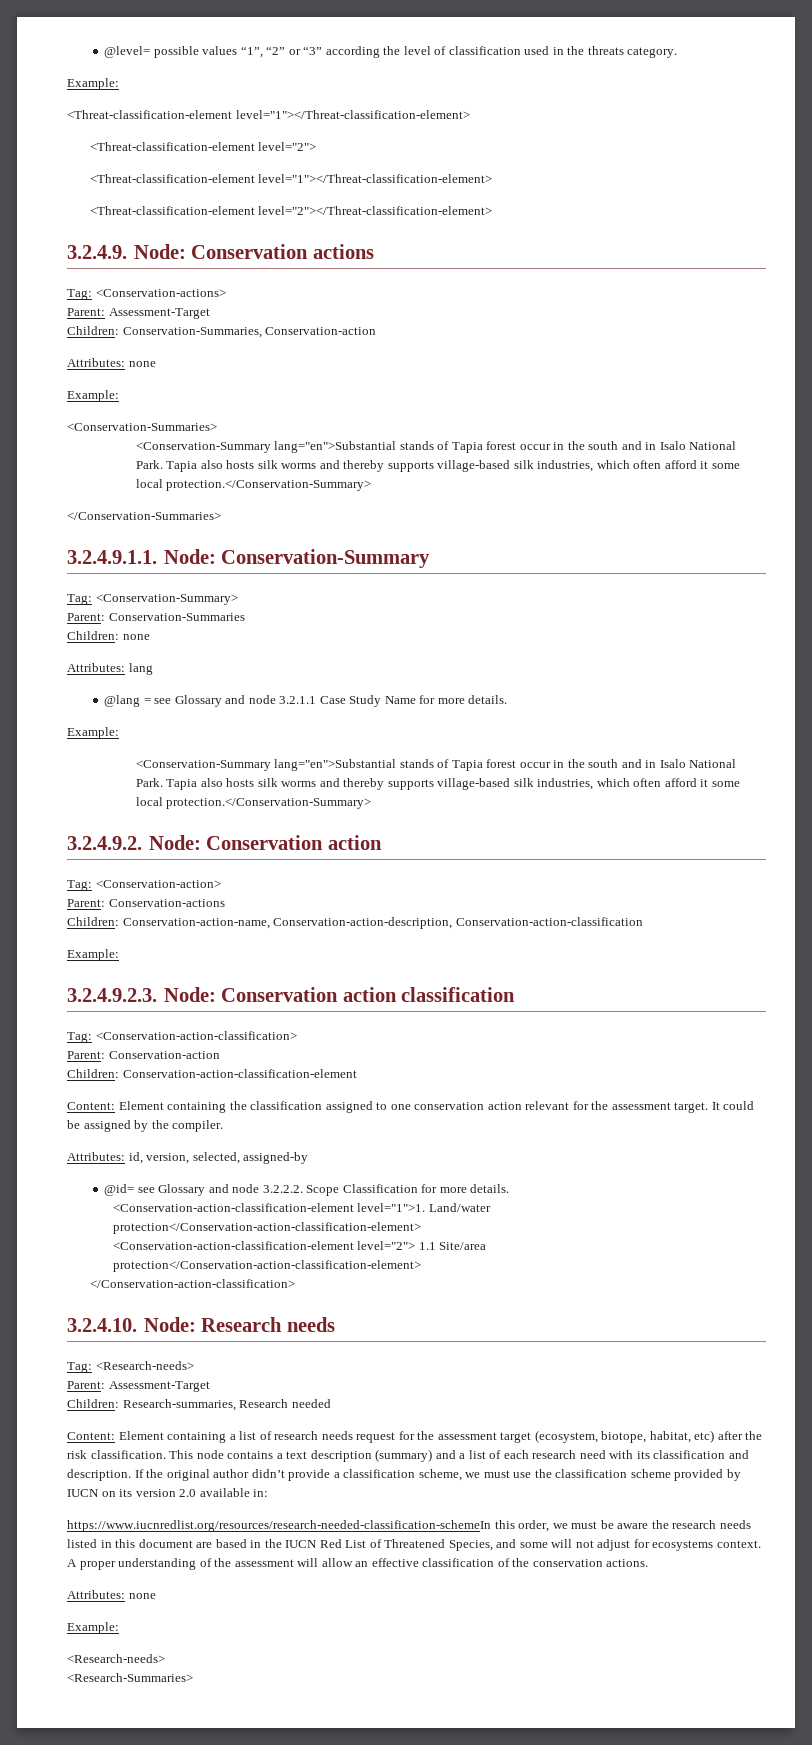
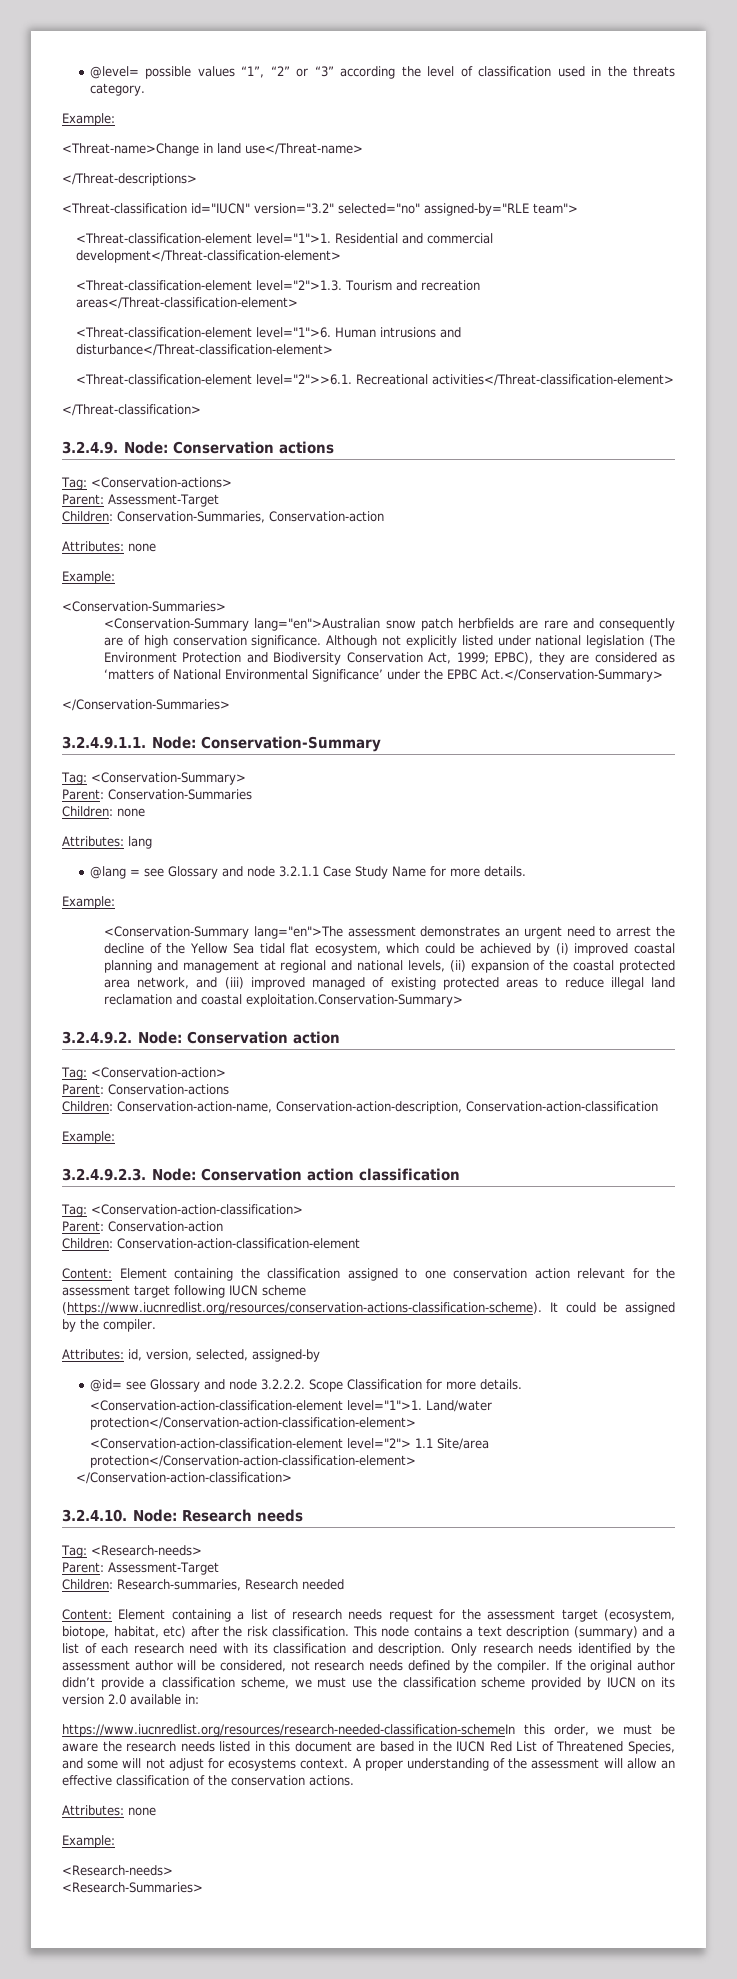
  @level= possible values “1”, “2” or “3” according the level of classification used in the threats category.
  Example:
- <Threat-classification-element level="1"></Threat-classification-element>
- <Threat-classification-element level="2">
- <Threat-classification-element level="1"></Threat-classification-element>
- <Threat-classification-element level="2"></Threat-classification-element>
+ <Threat-name>Change in land use</Threat-name>
+ </Threat-descriptions>
+ <Threat-classification id="IUCN" version="3.2" selected="no" assigned-by="RLE team">
+ <Threat-classification-element level="1">1. Residential and commercial development</Threat-classification-element>
+ <Threat-classification-element level="2">1.3. Tourism and recreation areas</Threat-classification-element>
+ <Threat-classification-element level="1">6. Human intrusions and disturbance</Threat-classification-element>
+ <Threat-classification-element level="2">>6.1. Recreational activities</Threat-classification-element>
+ </Threat-classification>
  <Conservation-Summaries>
- <Conservation-Summary lang="en">Substantial stands of Tapia forest occur in the south and in Isalo National Park. Tapia also hosts silk worms and thereby supports village-based silk industries, which often afford it some local protection.</Conservation-Summary>
+ <Conservation-Summary lang="en">Australian snow patch herbfields are rare and consequently are of high conservation significance. Although not explicitly listed under national legislation (The Environment Protection and Biodiversity Conservation Act, 1999; EPBC), they are considered as ‘matters of National Environmental Significance’ under the EPBC Act.</Conservation-Summary>
  @lang = see Glossary and node 3.2.1.1 Case Study Name for more details.
  Example:
- <Conservation-Summary lang="en">Substantial stands of Tapia forest occur in the south and in Isalo National Park. Tapia also hosts silk worms and thereby supports village-based silk industries, which often afford it some local protection.</Conservation-Summary>
+ <Conservation-Summary lang="en">The assessment demonstrates an urgent need to arrest the decline of the Yellow Sea tidal flat ecosystem, which could be achieved by (i) improved coastal planning and management at regional and national levels, (ii) expansion of the coastal protected area network, and (iii) improved managed of existing protected areas to reduce illegal land reclamation and coastal exploitation.Conservation-Summary>
- Content: Element containing the classification assigned to one conservation action relevant for the assessment target. It could be assigned by the compiler.
+ Content: Element containing the classification assigned to one conservation action relevant for the assessment target following IUCN scheme (https://www.iucnredlist.org/resources/conservation-actions-classification-scheme). It could be assigned by the compiler.
+ Only research needs identified by the assessment author will be considered, not research needs defined by the compiler.

